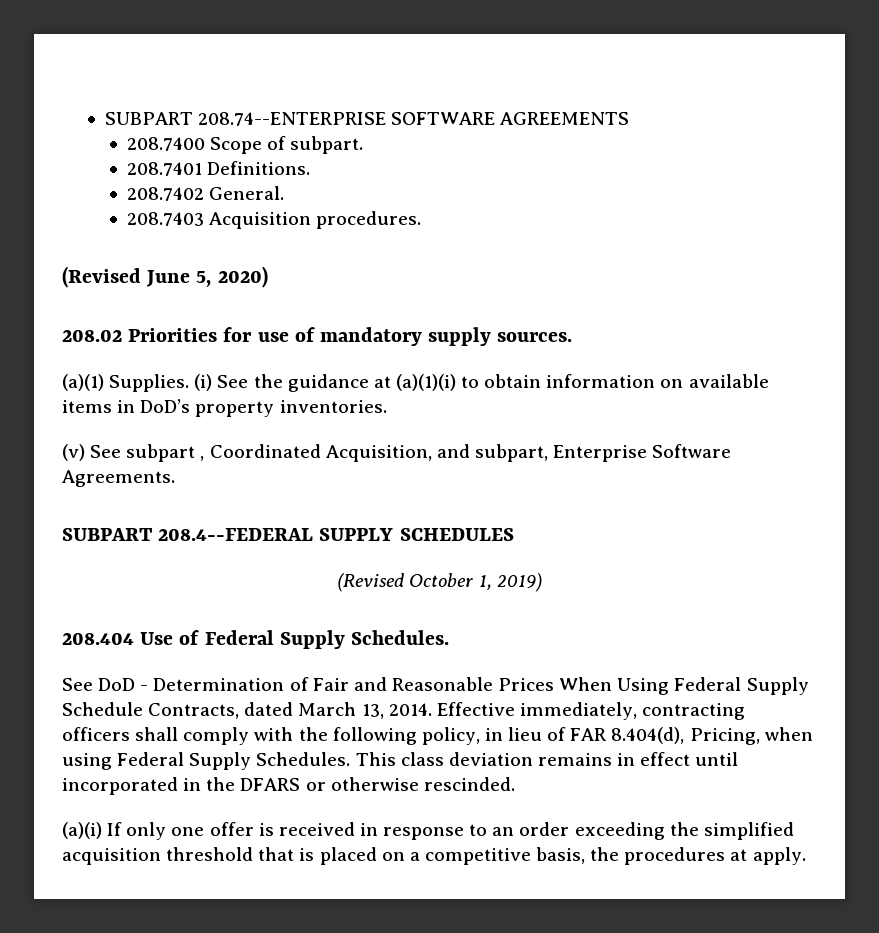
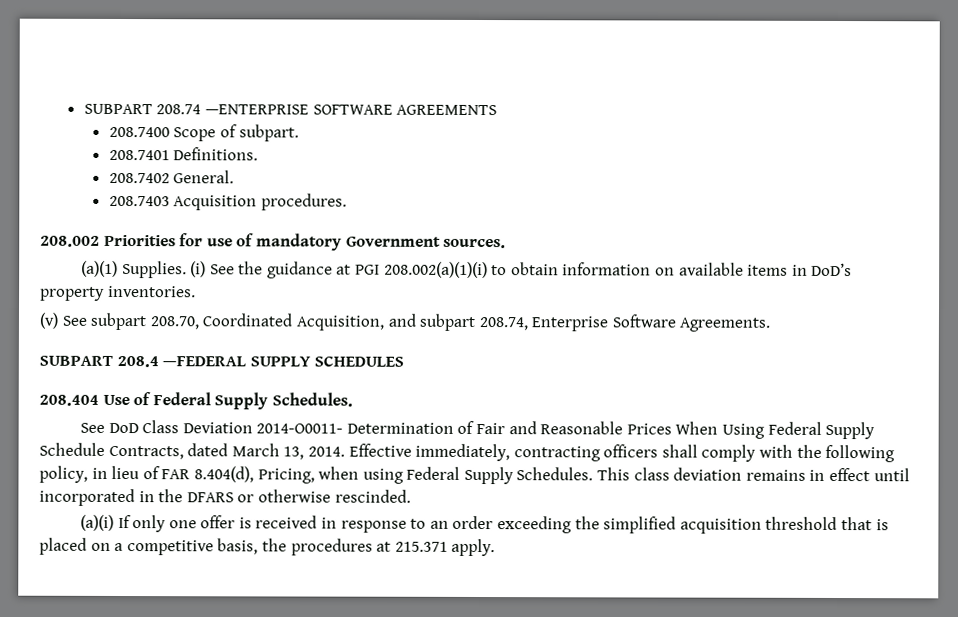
- SUBPART 208.74--ENTERPRISE SOFTWARE AGREEMENTS
+ SUBPART 208.74 —ENTERPRISE SOFTWARE AGREEMENTS
- (Revised June 5, 2020)
- 208.02 Priorities for use of mandatory supply sources.
+ 208.002 Priorities for use of mandatory Government sources.
- (i) See the guidance at (a)(1)(i) to obtain information on available items in DoD’s property inventories.
+ (i) See the guidance at PGI 208.002(a)(1)(i) to obtain information on available items in DoD’s property inventories.
- (v) See subpart , Coordinated Acquisition, and subpart, Enterprise Software Agreements.
+ (v) See subpart 208.70, Coordinated Acquisition, and subpart 208.74, Enterprise Software Agreements.
- SUBPART 208.4--FEDERAL SUPPLY SCHEDULES
+ SUBPART 208.4 —FEDERAL SUPPLY SCHEDULES
- (Revised October 1, 2019)
- See DoD - Determination of Fair and Reasonable Prices When Using Federal Supply Schedule Contracts, dated March 13, 2014.
+ See DoD Class Deviation 2014-O0011- Determination of Fair and Reasonable Prices When Using Federal Supply Schedule Contracts, dated March 13, 2014.
- (a)(i) If only one offer is received in response to an order exceeding the simplified acquisition threshold that is placed on a competitive basis, the procedures at apply.
+ (a)(i) If only one offer is received in response to an order exceeding the simplified acquisition threshold that is placed on a competitive basis, the procedures at 215.371 apply.

